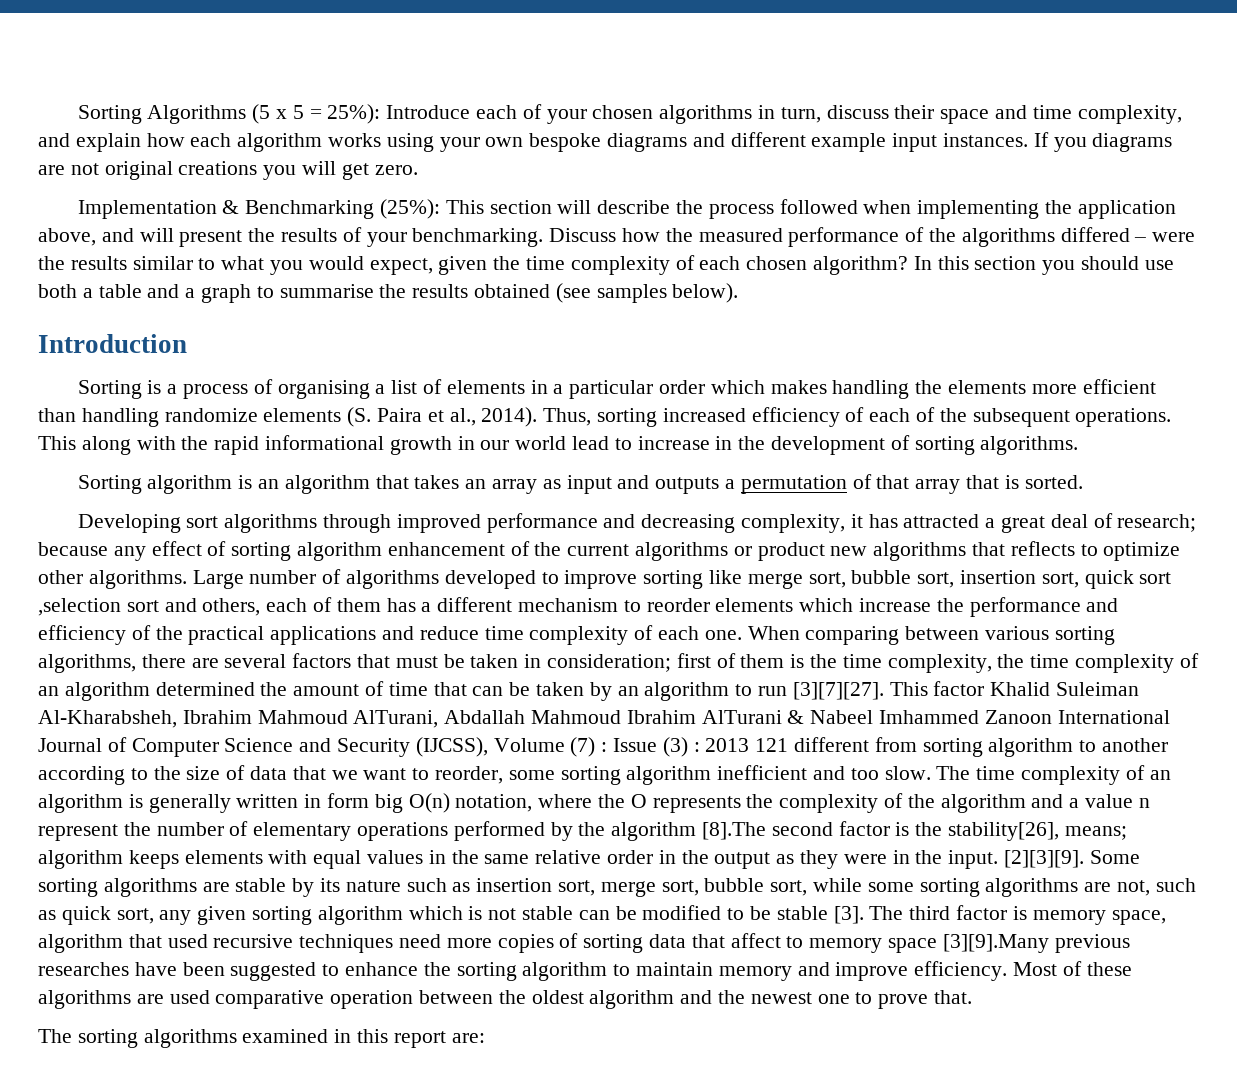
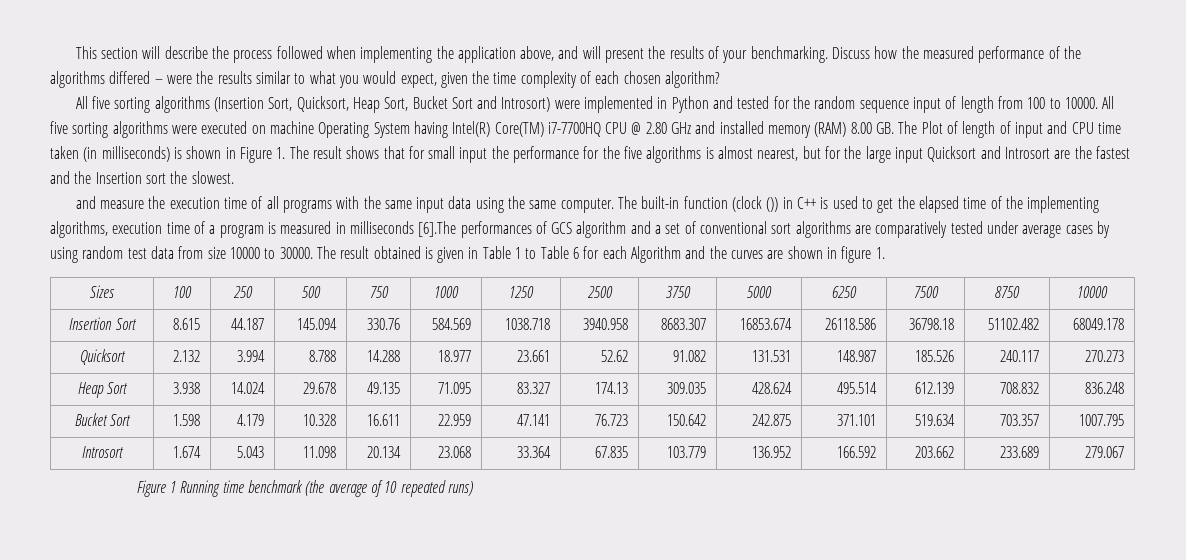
- Sorting Algorithms (5 x 5 = 25%): Introduce each of your chosen algorithms in turn, discuss their space and time complexity, and explain how each algorithm works using your own bespoke diagrams and different example input instances. If you diagrams are not original creations you will get zero.
- Implementation & Benchmarking (25%): This section will describe the process followed when implementing the application above, and will present the results of your benchmarking.
+ This section will describe the process followed when implementing the application above, and will present the results of your benchmarking.
- Discuss how the measured performance of the algorithms differed – were the results similar to what you would expect, given the time complexity of each chosen algorithm? In this section you should use both a table and a graph to summarise the results obtained (see samples below).
- Introduction
- Sorting is a process of organising a list of elements in a particular order which makes handling the elements more efficient than handling randomize elements (S. Paira et al., 2014). Thus, sorting increased efficiency of each of the subsequent operations. This along with the rapid informational growth in our world lead to increase in the development of sorting algorithms.
- Sorting algorithm is an algorithm that takes an array as input and outputs a permutation of that array that is sorted.
- Developing sort algorithms through improved performance and decreasing complexity, it has attracted a great deal of research; because any effect of sorting algorithm enhancement of the current algorithms or product new algorithms that reflects to optimize other algorithms. Large number of algorithms developed to improve sorting like merge sort, bubble sort, insertion sort, quick sort ,selection sort and others, each of them has a different mechanism to reorder elements which increase the performance and efficiency of the practical applications and reduce time complexity of each one. When comparing between various sorting algorithms, there are several factors that must be taken in consideration; first of them is the time complexity, the time complexity of an algorithm determined the amount of time that can be taken by an algorithm to run [3][7][27]. This factor Khalid Suleiman Al-Kharabsheh, Ibrahim Mahmoud AlTurani, Abdallah Mahmoud Ibrahim AlTurani & Nabeel Imhammed Zanoon International Journal of Computer Science and Security (IJCSS), Volume (7) : Issue (3) : 2013 121 different from sorting algorithm to another according to the size of data that we want to reorder, some sorting algorithm inefficient and too slow. The time complexity of an algorithm is generally written in form big O(n) notation, where the O represents the complexity of the algorithm and a value n represent the number of elementary operations performed by the algorithm [8].The second factor is the stability[26], means; algorithm keeps elements with equal values in the same relative order in the output as they were in the input. [2][3][9]. Some sorting algorithms are stable by its nature such as insertion sort, merge sort, bubble sort, while some sorting algorithms are not, such as quick sort, any given sorting algorithm which is not stable can be modified to be stable [3]. The third factor is memory space, algorithm that used recursive techniques need more copies of sorting data that affect to memory space [3][9].Many previous researches have been suggested to enhance the sorting algorithm to maintain memory and improve efficiency. Most of these algorithms are used comparative operation between the oldest algorithm and the newest one to prove that.
- The sorting algorithms examined in this report are:
+ Discuss how the measured performance of the algorithms differed – were the results similar to what you would expect, given the time complexity of each chosen algorithm?
+ All five sorting algorithms (Insertion Sort, Quicksort, Heap Sort, Bucket Sort and Introsort) were implemented in Python and tested for the random sequence input of length from 100 to 10000. All five sorting algorithms were executed on machine Operating System having Intel(R) Core(TM) i7-7700HQ CPU @ 2.80 GHz and installed memory (RAM) 8.00 GB. The Plot of length of input and CPU time taken (in milliseconds) is shown in Figure 1. The result shows that for small input the performance for the five algorithms is almost nearest, but for the large input Quicksort and Introsort are the fastest and the Insertion sort the slowest.
+ and measure the execution time of all programs with the same input data using the same computer. The built-in function (clock ()) in C++ is used to get the elapsed time of the implementing algorithms, execution time of a program is measured in milliseconds [6].The performances of GCS algorithm and a set of conventional sort algorithms are comparatively tested under average cases by using random test data from size 10000 to 30000. The result obtained is given in Table 1 to Table 6 for each Algorithm and the curves are shown in figure 1.
+ Sizes | 100 | 250 | 500 | 750 | 1000 | 1250 | 2500 | 3750 | 5000 | 6250 | 7500 | 8750 | 10000
+ Insertion Sort | 8.615 | 44.187 | 145.094 | 330.76 | 584.569 | 1038.718 | 3940.958 | 8683.307 | 16853.674 | 26118.586 | 36798.18 | 51102.482 | 68049.178
+ Quicksort | 2.132 | 3.994 | 8.788 | 14.288 | 18.977 | 23.661 | 52.62 | 91.082 | 131.531 | 148.987 | 185.526 | 240.117 | 270.273
+ Heap Sort | 3.938 | 14.024 | 29.678 | 49.135 | 71.095 | 83.327 | 174.13 | 309.035 | 428.624 | 495.514 | 612.139 | 708.832 | 836.248
+ Bucket Sort | 1.598 | 4.179 | 10.328 | 16.611 | 22.959 | 47.141 | 76.723 | 150.642 | 242.875 | 371.101 | 519.634 | 703.357 | 1007.795
+ Introsort | 1.674 | 5.043 | 11.098 | 20.134 | 23.068 | 33.364 | 67.835 | 103.779 | 136.952 | 166.592 | 203.662 | 233.689 | 279.067
+ Figure 1 Running time benchmark (the average of 10 repeated runs)

